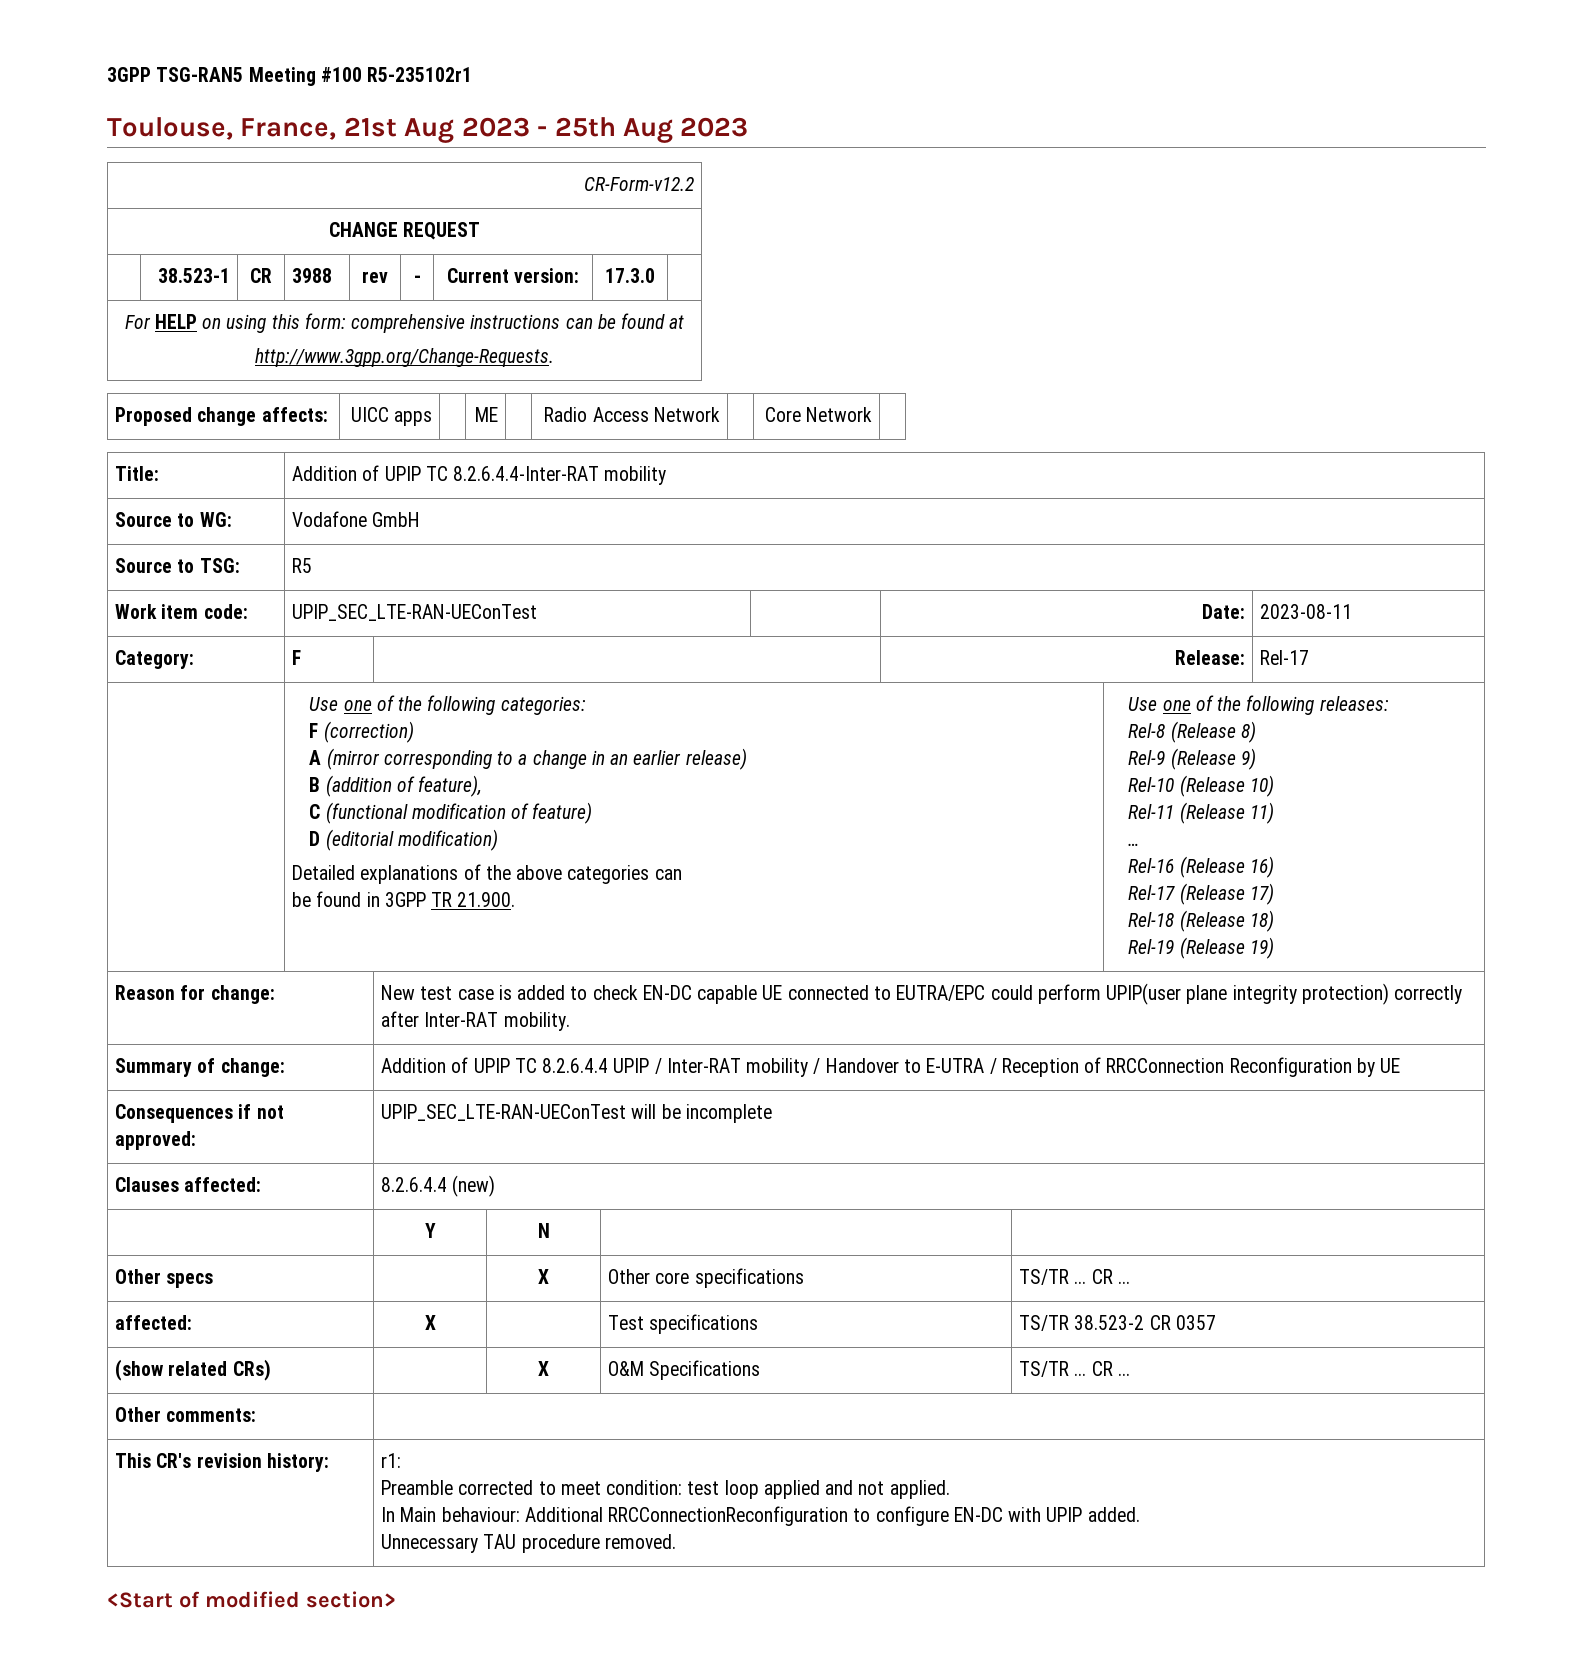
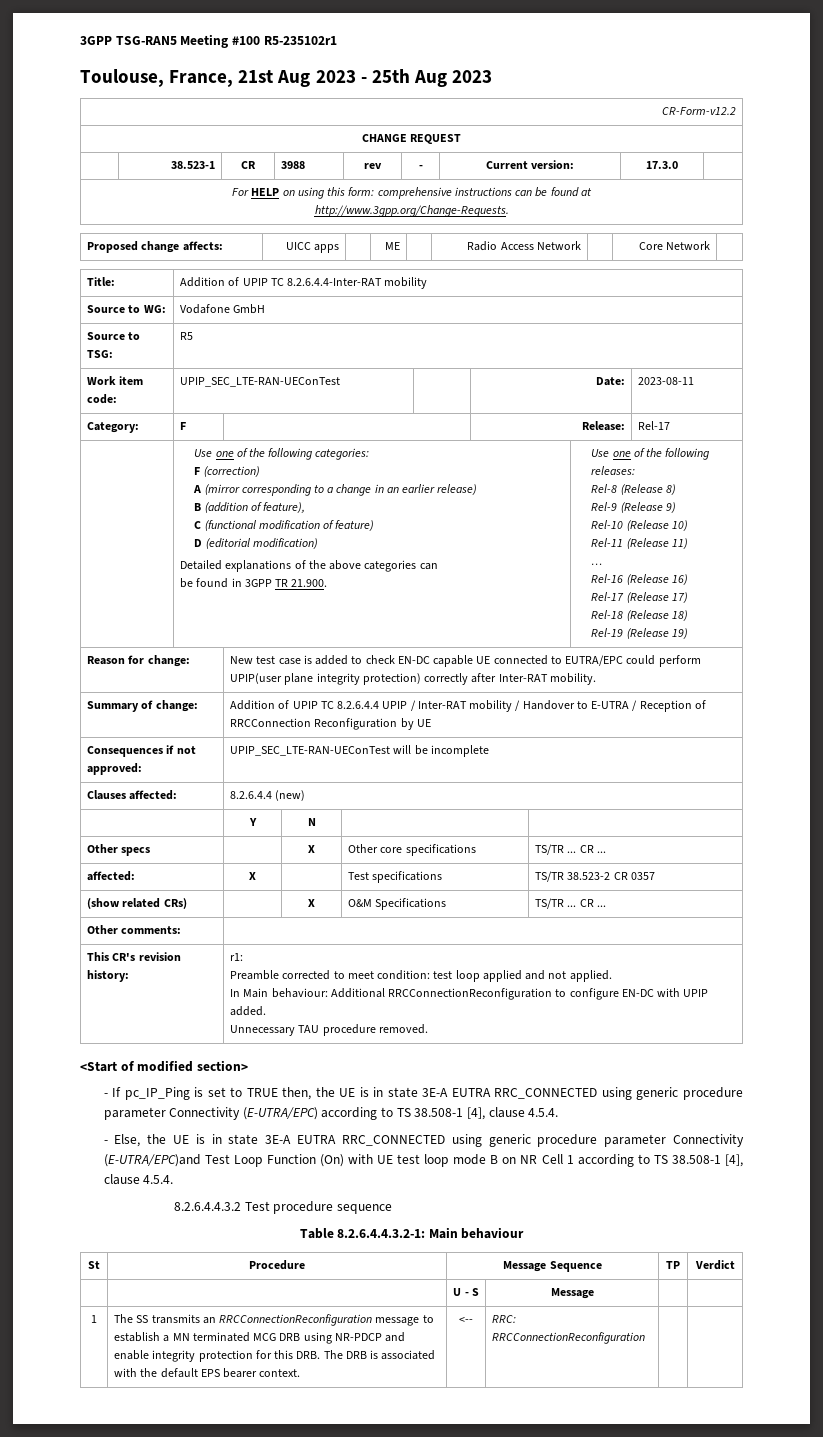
+ - If pc_IP_Ping is set to TRUE then, the UE is in state 3E-A EUTRA RRC_CONNECTED using generic procedure parameter Connectivity (E-UTRA/EPC) according to TS 38.508-1 [4], clause 4.5.4.
+ - Else, the UE is in state 3E-A EUTRA RRC_CONNECTED using generic procedure parameter Connectivity (E-UTRA/EPC)and Test Loop Function (On) with UE test loop mode B on NR Cell 1 according to TS 38.508-1 [4], clause 4.5.4.
+ 8.2.6.4.4.3.2 Test procedure sequence
+ Table 8.2.6.4.4.3.2-1: Main behaviour
+ St | Procedure | Message Sequence | TP | Verdict
+ | | U - S | Message | |
+ 1 | The SS transmits an RRCConnectionReconfiguration message to establish a MN terminated MCG DRB using NR-PDCP and enable integrity protection for this DRB. The DRB is associated with the default EPS bearer context. | <-- | RRC: RRCConnectionReconfiguration | |

